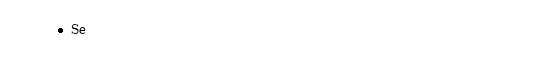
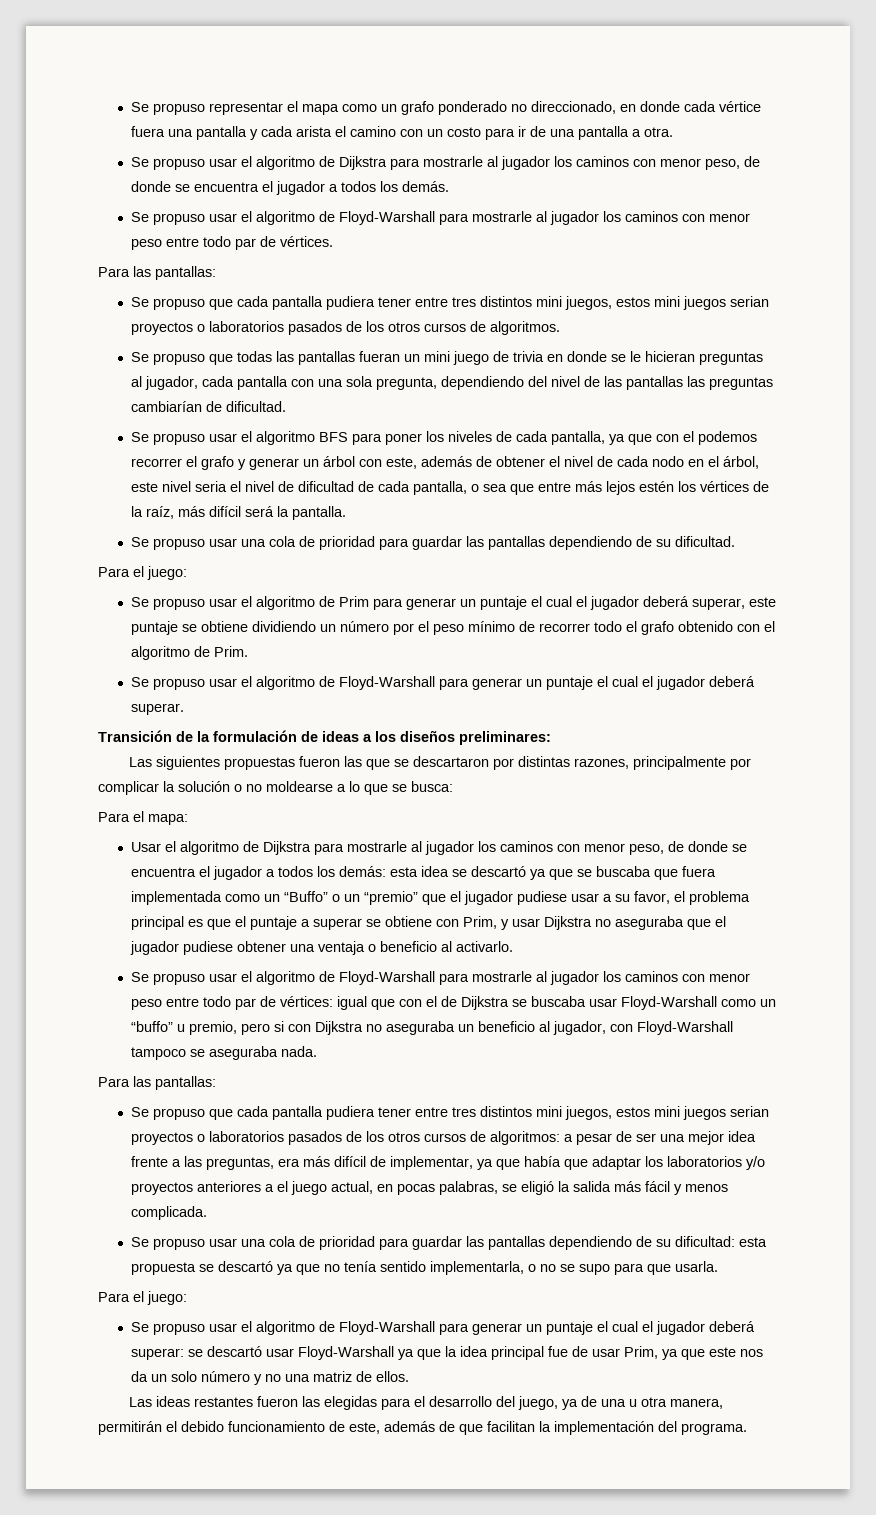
- Se
+ Se propuso representar el mapa como un grafo ponderado no direccionado, en donde cada vértice fuera una pantalla y cada arista el camino con un costo para ir de una pantalla a otra.
+ Se propuso usar el algoritmo de Dijkstra para mostrarle al jugador los caminos con menor peso, de donde se encuentra el jugador a todos los demás.
+ Se propuso usar el algoritmo de Floyd-Warshall para mostrarle al jugador los caminos con menor peso entre todo par de vértices.
+ Para las pantallas:
+ Se propuso que cada pantalla pudiera tener entre tres distintos mini juegos, estos mini juegos serian proyectos o laboratorios pasados de los otros cursos de algoritmos.
+ Se propuso que todas las pantallas fueran un mini juego de trivia en donde se le hicieran preguntas al jugador, cada pantalla con una sola pregunta, dependiendo del nivel de las pantallas las preguntas cambiarían de dificultad.
+ Se propuso usar el algoritmo BFS para poner los niveles de cada pantalla, ya que con el podemos recorrer el grafo y generar un árbol con este, además de obtener el nivel de cada nodo en el árbol, este nivel seria el nivel de dificultad de cada pantalla, o sea que entre más lejos estén los vértices de la raíz, más difícil será la pantalla.
+ Se propuso usar una cola de prioridad para guardar las pantallas dependiendo de su dificultad.
+ Para el juego:
+ Se propuso usar el algoritmo de Prim para generar un puntaje el cual el jugador deberá superar, este puntaje se obtiene dividiendo un número por el peso mínimo de recorrer todo el grafo obtenido con el algoritmo de Prim.
+ Se propuso usar el algoritmo de Floyd-Warshall para generar un puntaje el cual el jugador deberá superar.
+ Transición de la formulación de ideas a los diseños preliminares:
+ Las siguientes propuestas fueron las que se descartaron por distintas razones, principalmente por complicar la solución o no moldearse a lo que se busca:
+ Para el mapa:
+ Usar el algoritmo de Dijkstra para mostrarle al jugador los caminos con menor peso, de donde se encuentra el jugador a todos los demás: esta idea se descartó ya que se buscaba que fuera implementada como un “Buffo” o un “premio” que el jugador pudiese usar a su favor, el problema principal es que el puntaje a superar se obtiene con Prim, y usar Dijkstra no aseguraba que el jugador pudiese obtener una ventaja o beneficio al activarlo.
+ Se propuso usar el algoritmo de Floyd-Warshall para mostrarle al jugador los caminos con menor peso entre todo par de vértices: igual que con el de Dijkstra se buscaba usar Floyd-Warshall como un “buffo” u premio, pero si con Dijkstra no aseguraba un beneficio al jugador, con Floyd-Warshall tampoco se aseguraba nada.
+ Para las pantallas:
+ Se propuso que cada pantalla pudiera tener entre tres distintos mini juegos, estos mini juegos serian proyectos o laboratorios pasados de los otros cursos de algoritmos: a pesar de ser una mejor idea frente a las preguntas, era más difícil de implementar, ya que había que adaptar los laboratorios y/o proyectos anteriores a el juego actual, en pocas palabras, se eligió la salida más fácil y menos complicada.
+ Se propuso usar una cola de prioridad para guardar las pantallas dependiendo de su dificultad: esta propuesta se descartó ya que no tenía sentido implementarla, o no se supo para que usarla.
+ Para el juego:
+ Se propuso usar el algoritmo de Floyd-Warshall para generar un puntaje el cual el jugador deberá superar: se descartó usar Floyd-Warshall ya que la idea principal fue de usar Prim, ya que este nos da un solo número y no una matriz de ellos.
+ Las ideas restantes fueron las elegidas para el desarrollo del juego, ya de una u otra manera, permitirán el debido funcionamiento de este, además de que facilitan la implementación del programa.

